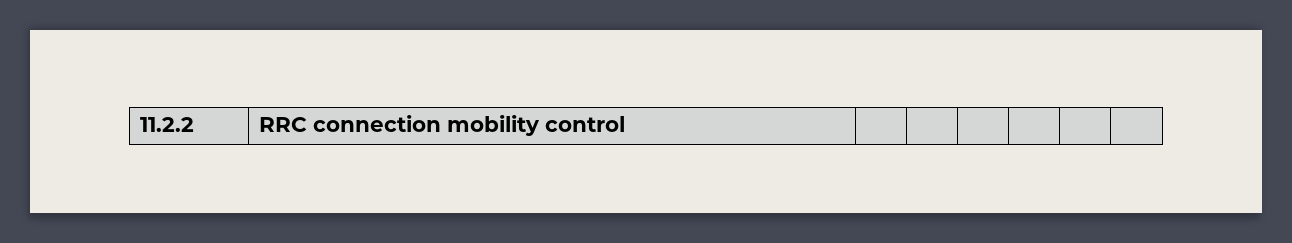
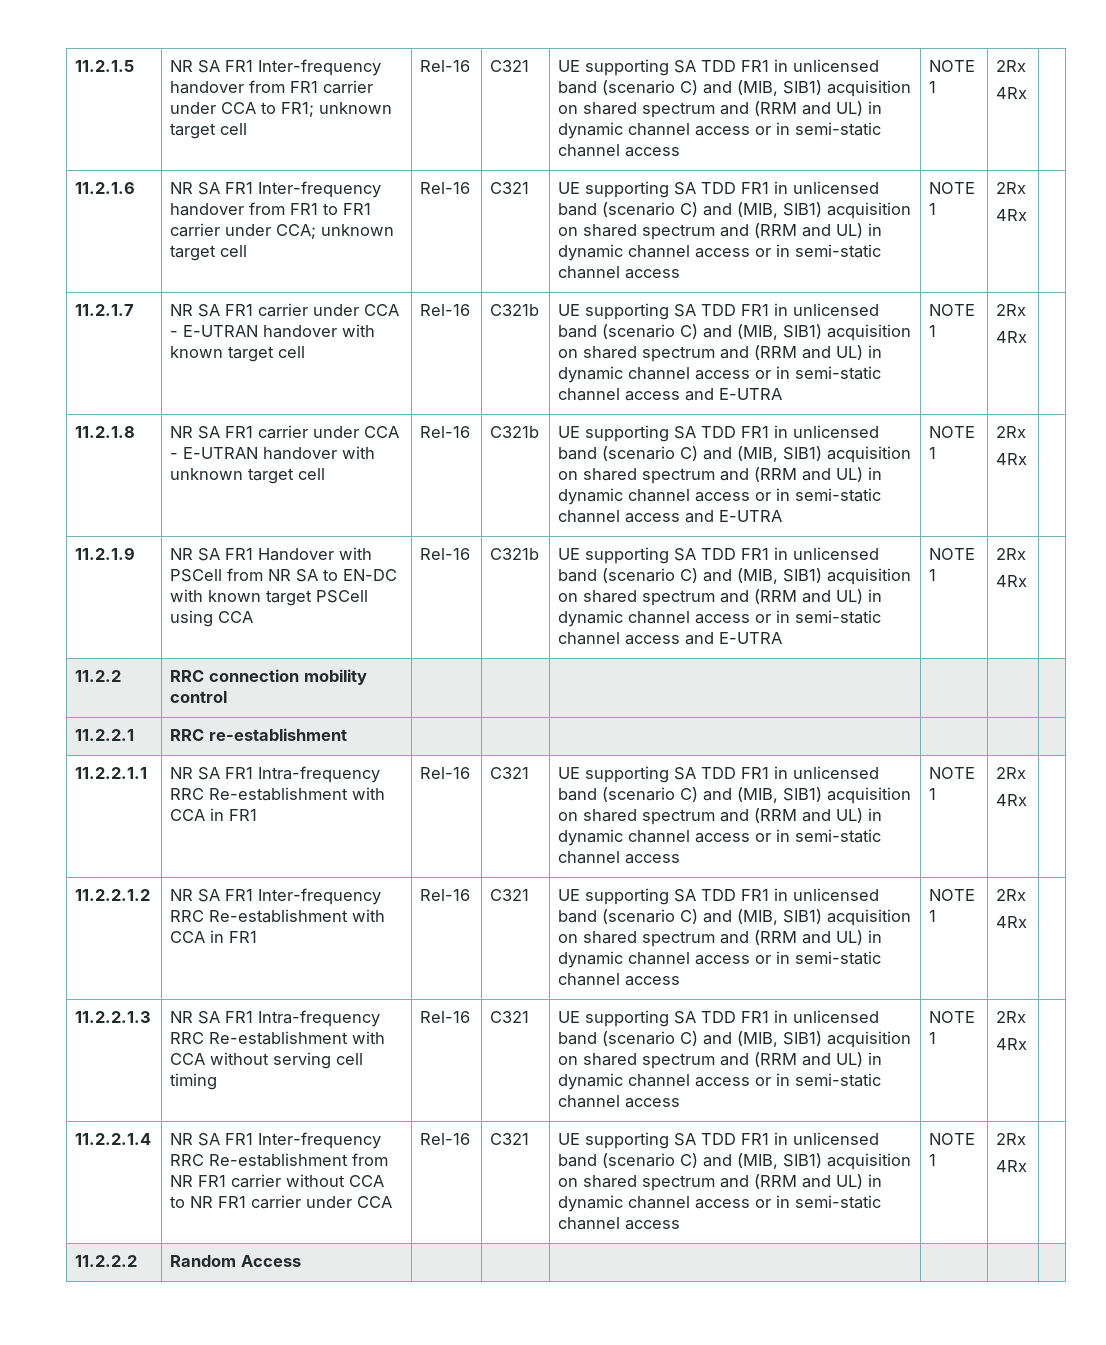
+ 11.2.1.5 | NR SA FR1 Inter-frequency handover from FR1 carrier under CCA to FR1; unknown target cell | Rel-16 | C321 | UE supporting SA TDD FR1 in unlicensed band (scenario C) and (MIB, SIB1) acquisition on shared spectrum and (RRM and UL) in dynamic channel access or in semi-static channel access | NOTE 1 | 2Rx
+ 4Rx |
+ 11.2.1.6 | NR SA FR1 Inter-frequency handover from FR1 to FR1 carrier under CCA; unknown target cell | Rel-16 | C321 | UE supporting SA TDD FR1 in unlicensed band (scenario C) and (MIB, SIB1) acquisition on shared spectrum and (RRM and UL) in dynamic channel access or in semi-static channel access | NOTE 1 | 2Rx
+ 4Rx |
+ 11.2.1.7 | NR SA FR1 carrier under CCA - E-UTRAN handover with known target cell | Rel-16 | C321b | UE supporting SA TDD FR1 in unlicensed band (scenario C) and (MIB, SIB1) acquisition on shared spectrum and (RRM and UL) in dynamic channel access or in semi-static channel access and E-UTRA | NOTE 1 | 2Rx
+ 4Rx |
+ 11.2.1.8 | NR SA FR1 carrier under CCA - E-UTRAN handover with unknown target cell | Rel-16 | C321b | UE supporting SA TDD FR1 in unlicensed band (scenario C) and (MIB, SIB1) acquisition on shared spectrum and (RRM and UL) in dynamic channel access or in semi-static channel access and E-UTRA | NOTE 1 | 2Rx
+ 4Rx |
+ 11.2.1.9 | NR SA FR1 Handover with PSCell from NR SA to EN-DC with known target PSCell using CCA | Rel-16 | C321b | UE supporting SA TDD FR1 in unlicensed band (scenario C) and (MIB, SIB1) acquisition on shared spectrum and (RRM and UL) in dynamic channel access or in semi-static channel access and E-UTRA | NOTE 1 | 2Rx
+ 4Rx
+ 11.2.2.1 | RRC re-establishment | | | | | |
+ 11.2.2.1.1 | NR SA FR1 Intra-frequency RRC Re-establishment with CCA in FR1 | Rel-16 | C321 | UE supporting SA TDD FR1 in unlicensed band (scenario C) and (MIB, SIB1) acquisition on shared spectrum and (RRM and UL) in dynamic channel access or in semi-static channel access | NOTE 1 | 2Rx
+ 4Rx |
+ 11.2.2.1.2 | NR SA FR1 Inter-frequency RRC Re-establishment with CCA in FR1 | Rel-16 | C321 | UE supporting SA TDD FR1 in unlicensed band (scenario C) and (MIB, SIB1) acquisition on shared spectrum and (RRM and UL) in dynamic channel access or in semi-static channel access | NOTE 1 | 2Rx
+ 4Rx |
+ 11.2.2.1.3 | NR SA FR1 Intra-frequency RRC Re-establishment with CCA without serving cell timing | Rel-16 | C321 | UE supporting SA TDD FR1 in unlicensed band (scenario C) and (MIB, SIB1) acquisition on shared spectrum and (RRM and UL) in dynamic channel access or in semi-static channel access | NOTE 1 | 2Rx
+ 4Rx |
+ 11.2.2.1.4 | NR SA FR1 Inter-frequency RRC Re-establishment from NR FR1 carrier without CCA to NR FR1 carrier under CCA | Rel-16 | C321 | UE supporting SA TDD FR1 in unlicensed band (scenario C) and (MIB, SIB1) acquisition on shared spectrum and (RRM and UL) in dynamic channel access or in semi-static channel access | NOTE 1 | 2Rx
+ 4Rx |
+ 11.2.2.2 | Random Access | | | | | |

